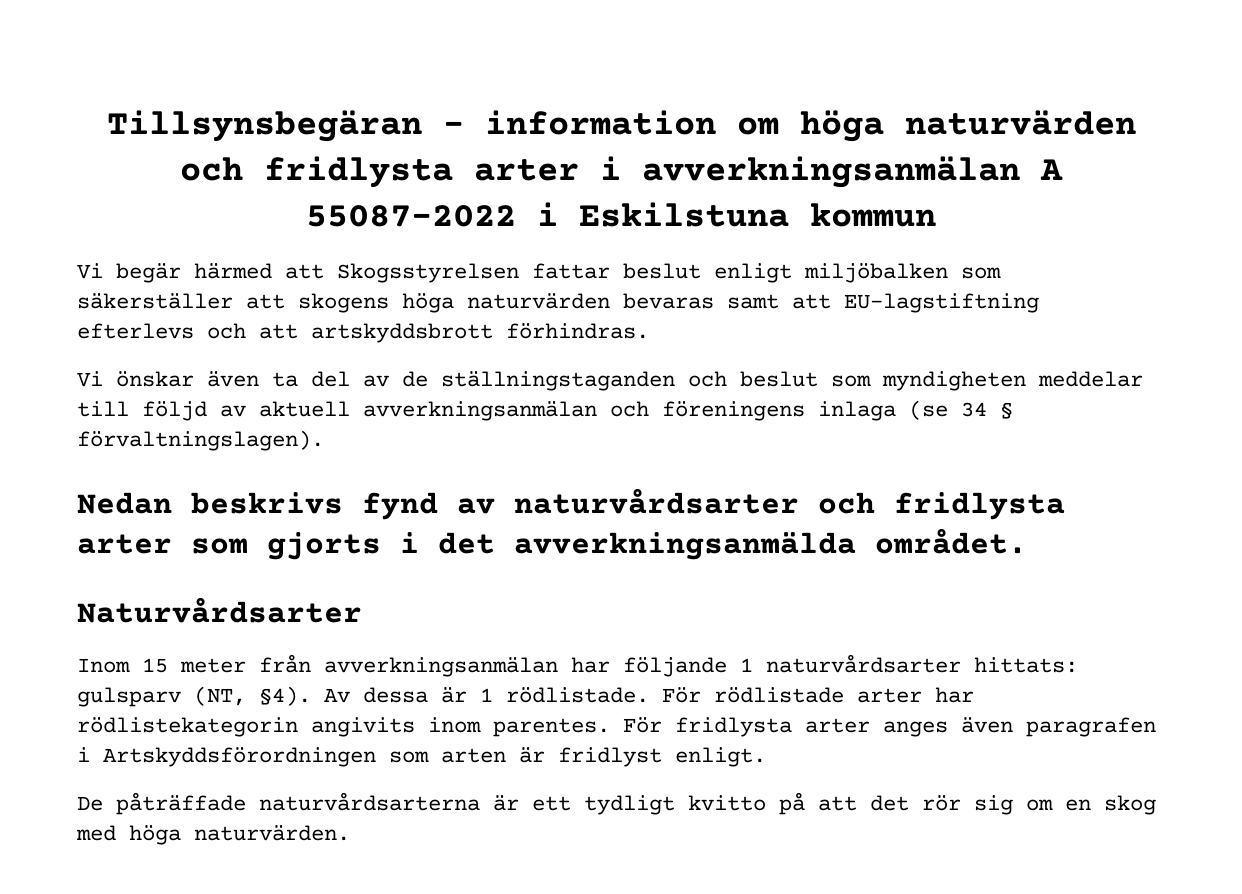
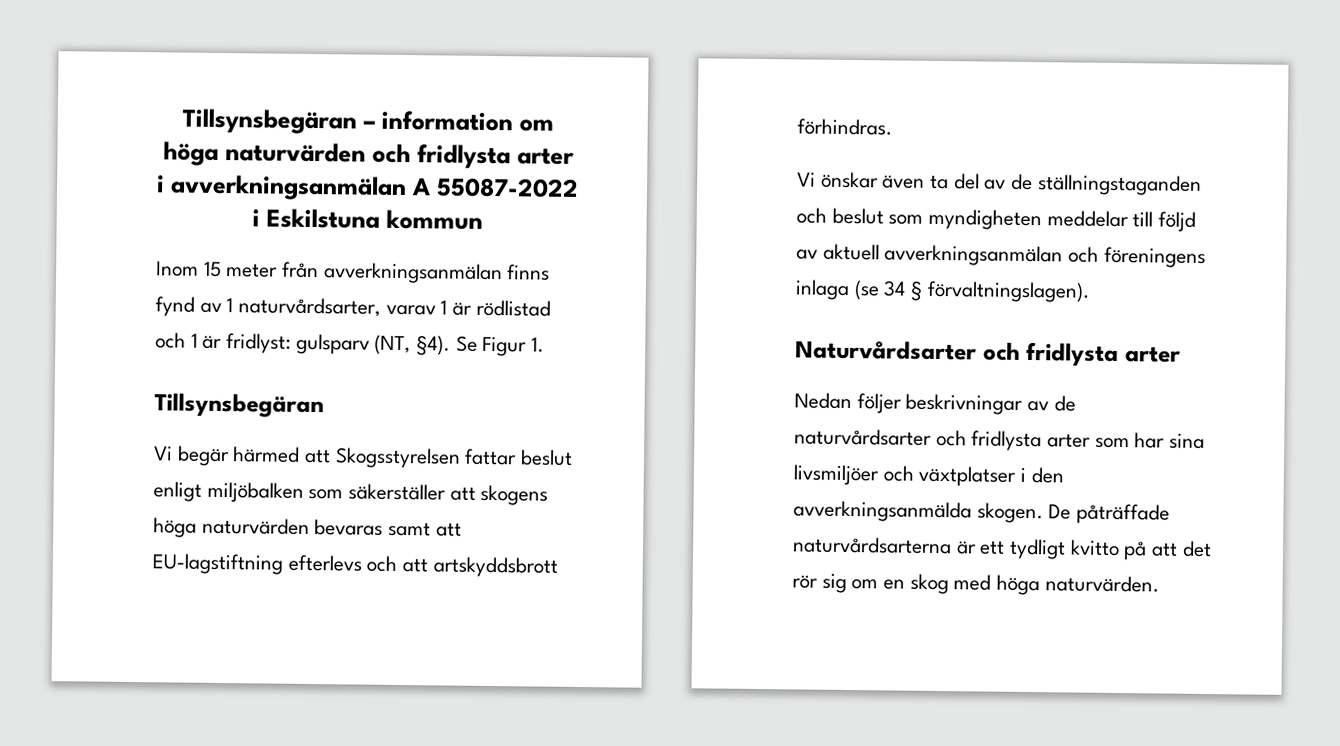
+ Inom 15 meter från avverkningsanmälan finns fynd av 1 naturvårdsarter, varav 1 är rödlistad och 1 är fridlyst: gulsparv (NT, §4). Se Figur 1.
+ Tillsynsbegäran
- Nedan beskrivs fynd av naturvårdsarter och fridlysta arter som gjorts i det avverkningsanmälda området.
- Naturvårdsarter
- Inom 15 meter från avverkningsanmälan har följande 1 naturvårdsarter hittats: gulsparv (NT, §4). Av dessa är 1 rödlistade. För rödlistade arter har rödlistekategorin angivits inom parentes. För fridlysta arter anges även paragrafen i Artskyddsförordningen som arten är fridlyst enligt.
- De påträffade naturvårdsarterna är ett tydligt kvitto på att det rör sig om en skog med höga naturvärden.
+ Naturvårdsarter och fridlysta arter
+ Nedan följer beskrivningar av de naturvårdsarter och fridlysta arter som har sina livsmiljöer och växtplatser i den avverkningsanmälda skogen. De påträffade naturvårdsarterna är ett tydligt kvitto på att det rör sig om en skog med höga naturvärden.

